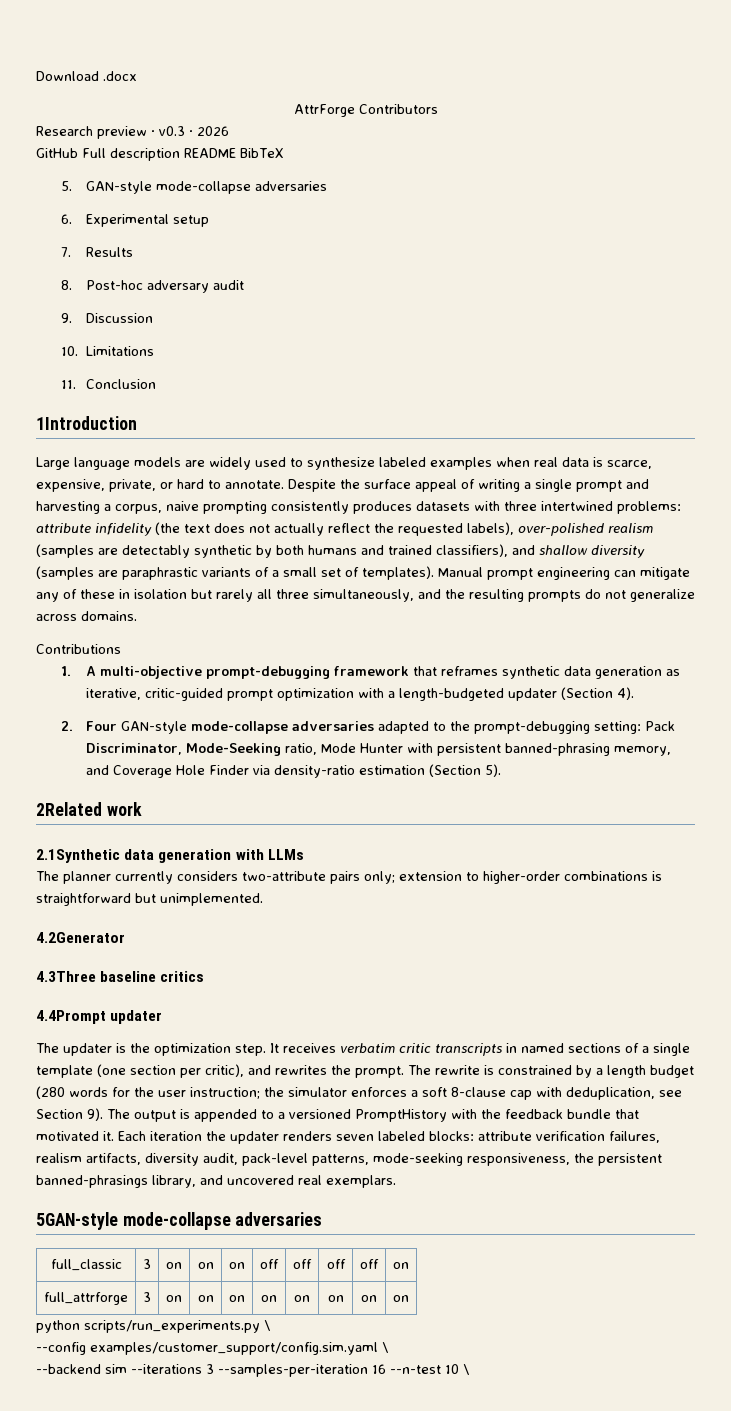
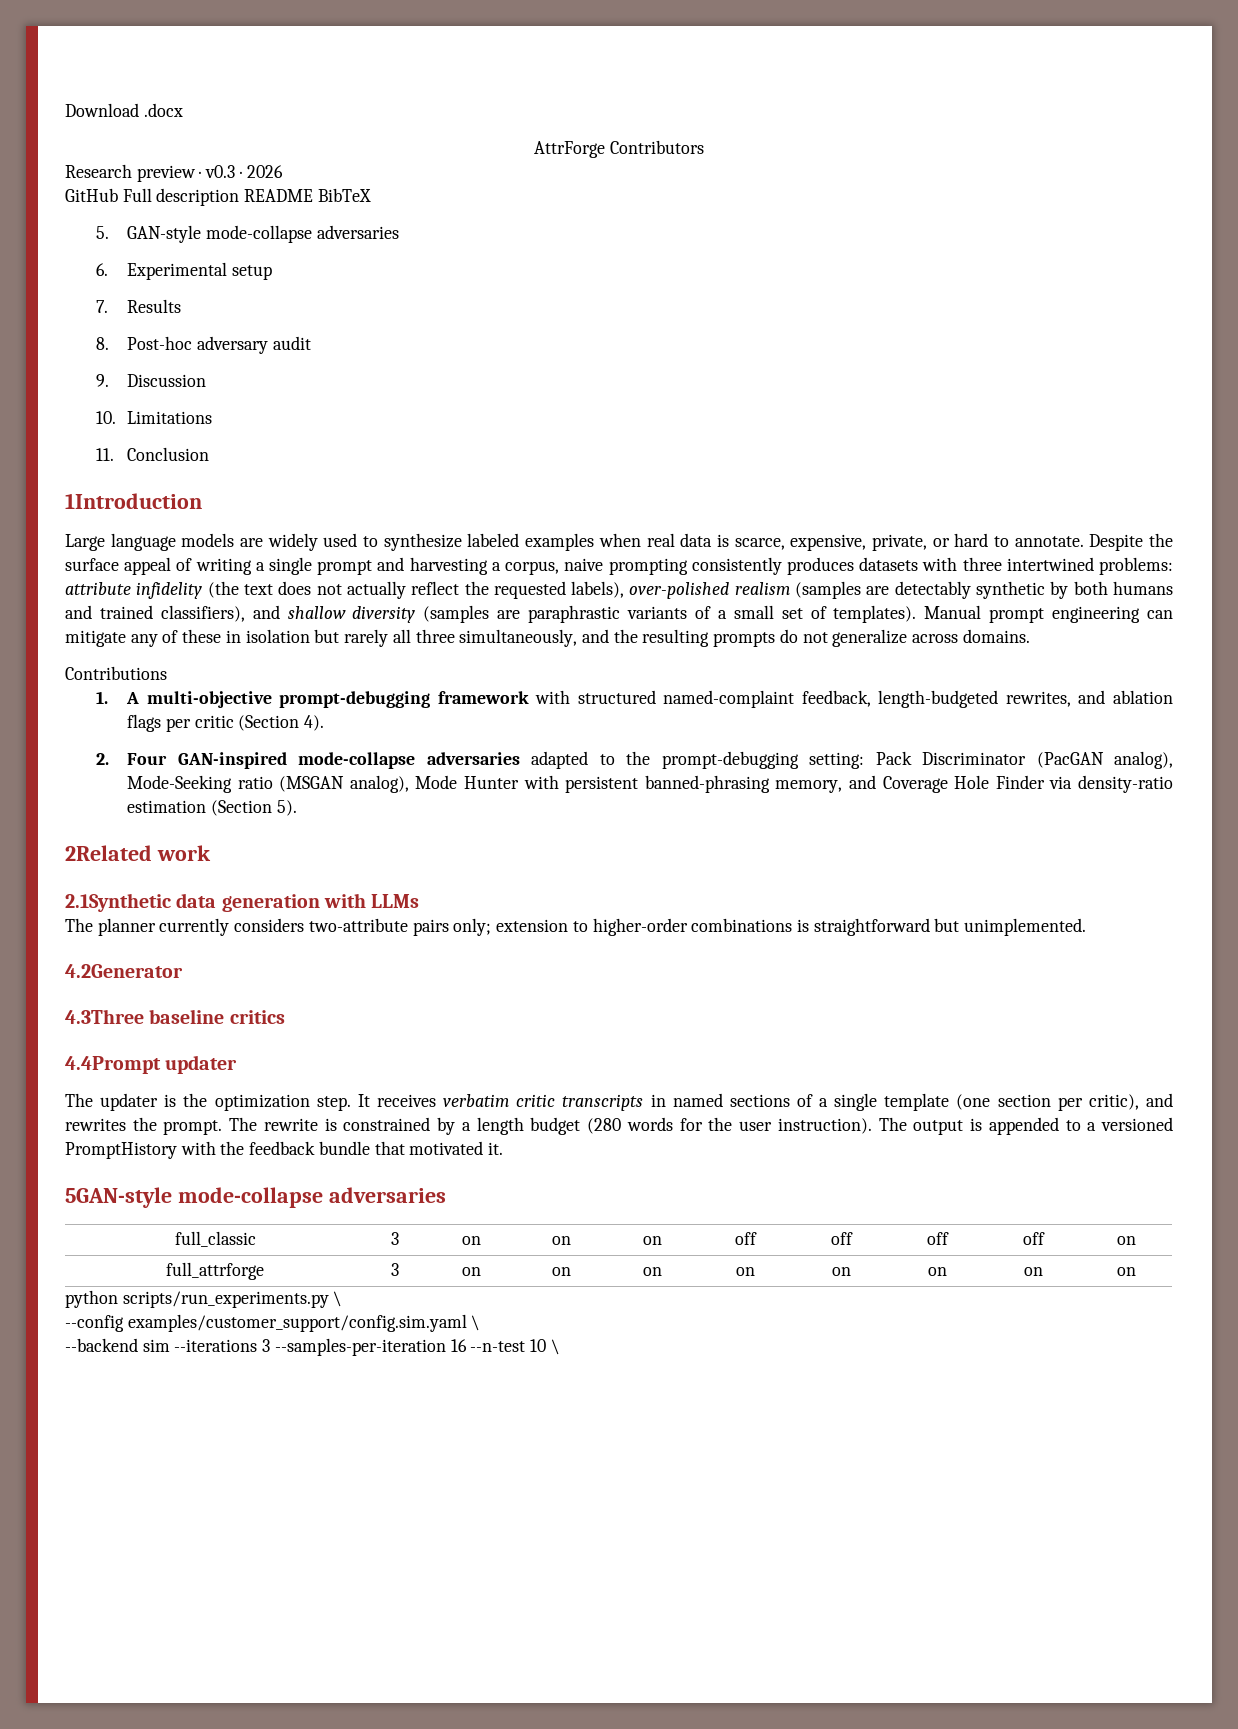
- 1. A multi-objective prompt-debugging framework that reframes synthetic data generation as iterative, critic-guided prompt optimization with a length-budgeted updater (Section 4).
+ 1. A multi-objective prompt-debugging framework with structured named-complaint feedback, length-budgeted rewrites, and ablation flags per critic (Section 4).
- 2. Four GAN-style mode-collapse adversaries adapted to the prompt-debugging setting: Pack Discriminator, Mode-Seeking ratio, Mode Hunter with persistent banned-phrasing memory, and Coverage Hole Finder via density-ratio estimation (Section 5).
+ 2. Four GAN-inspired mode-collapse adversaries adapted to the prompt-debugging setting: Pack Discriminator (PacGAN analog), Mode-Seeking ratio (MSGAN analog), Mode Hunter with persistent banned-phrasing memory, and Coverage Hole Finder via density-ratio estimation (Section 5).
- The rewrite is constrained by a length budget (280 words for the user instruction; the simulator enforces a soft 8-clause cap with deduplication, see Section 9).
+ The rewrite is constrained by a length budget (280 words for the user instruction).
- Each iteration the updater renders seven labeled blocks: attribute verification failures, realism artifacts, diversity audit, pack-level patterns, mode-seeking responsiveness, the persistent banned-phrasings library, and uncovered real exemplars.

